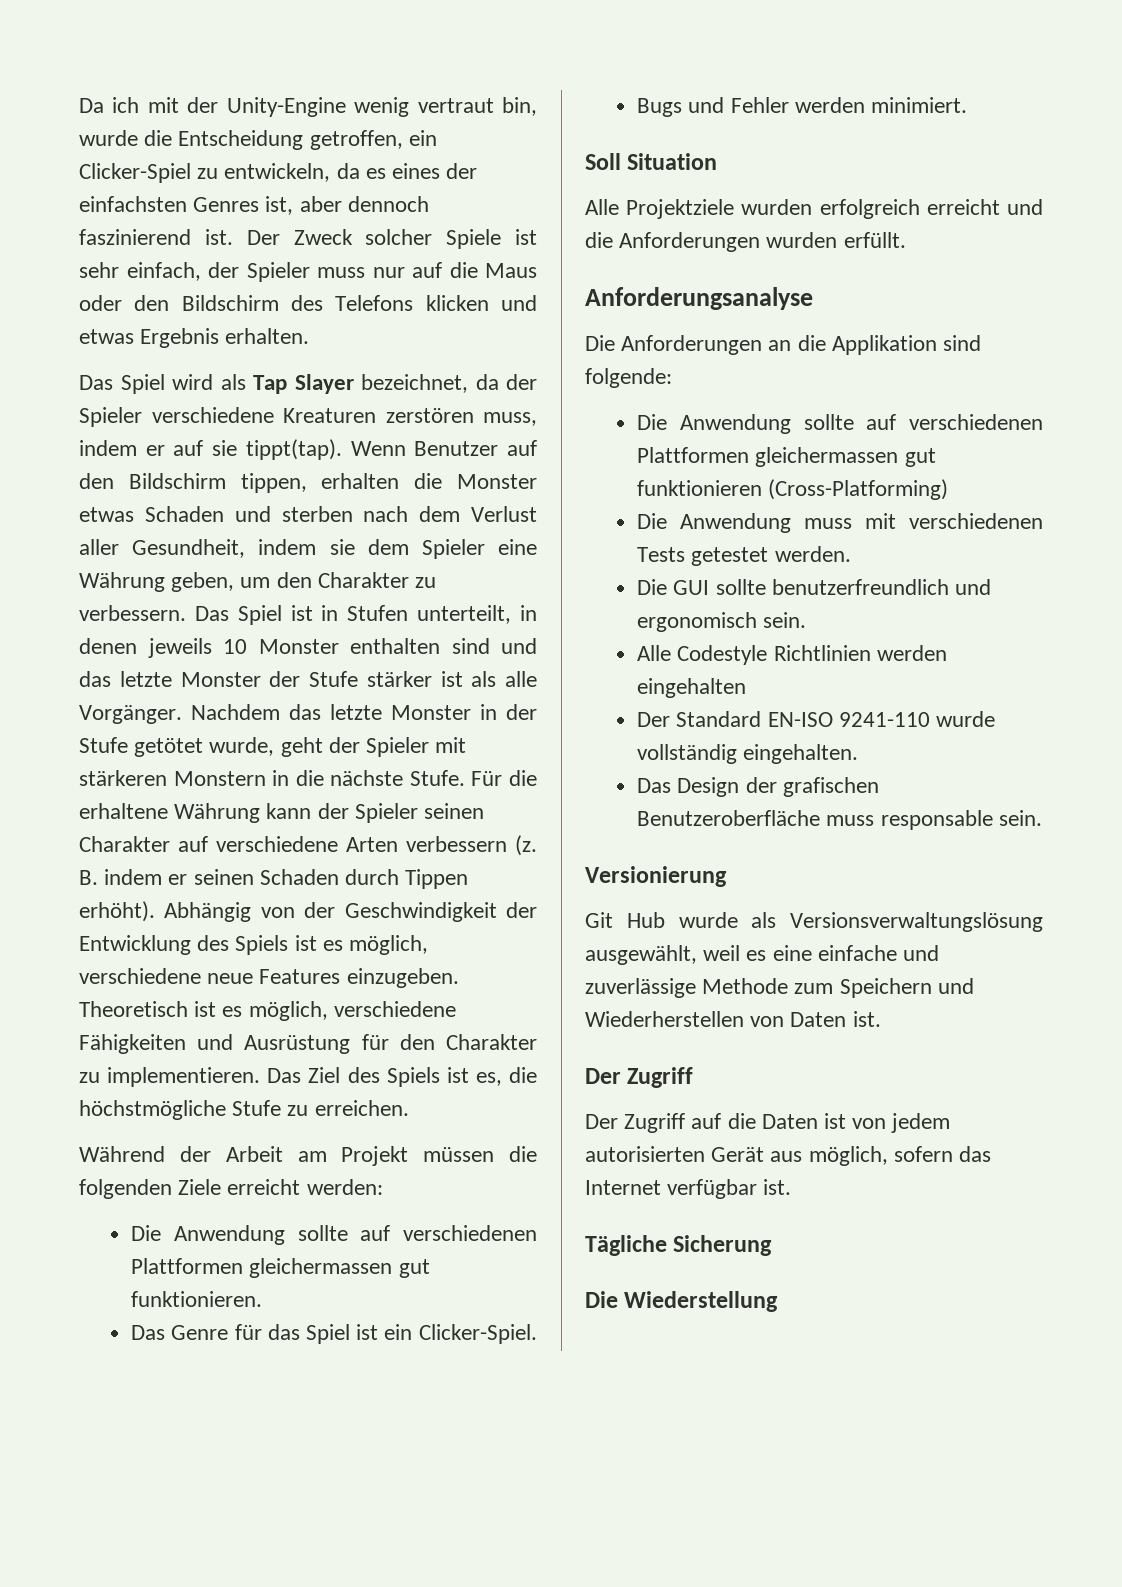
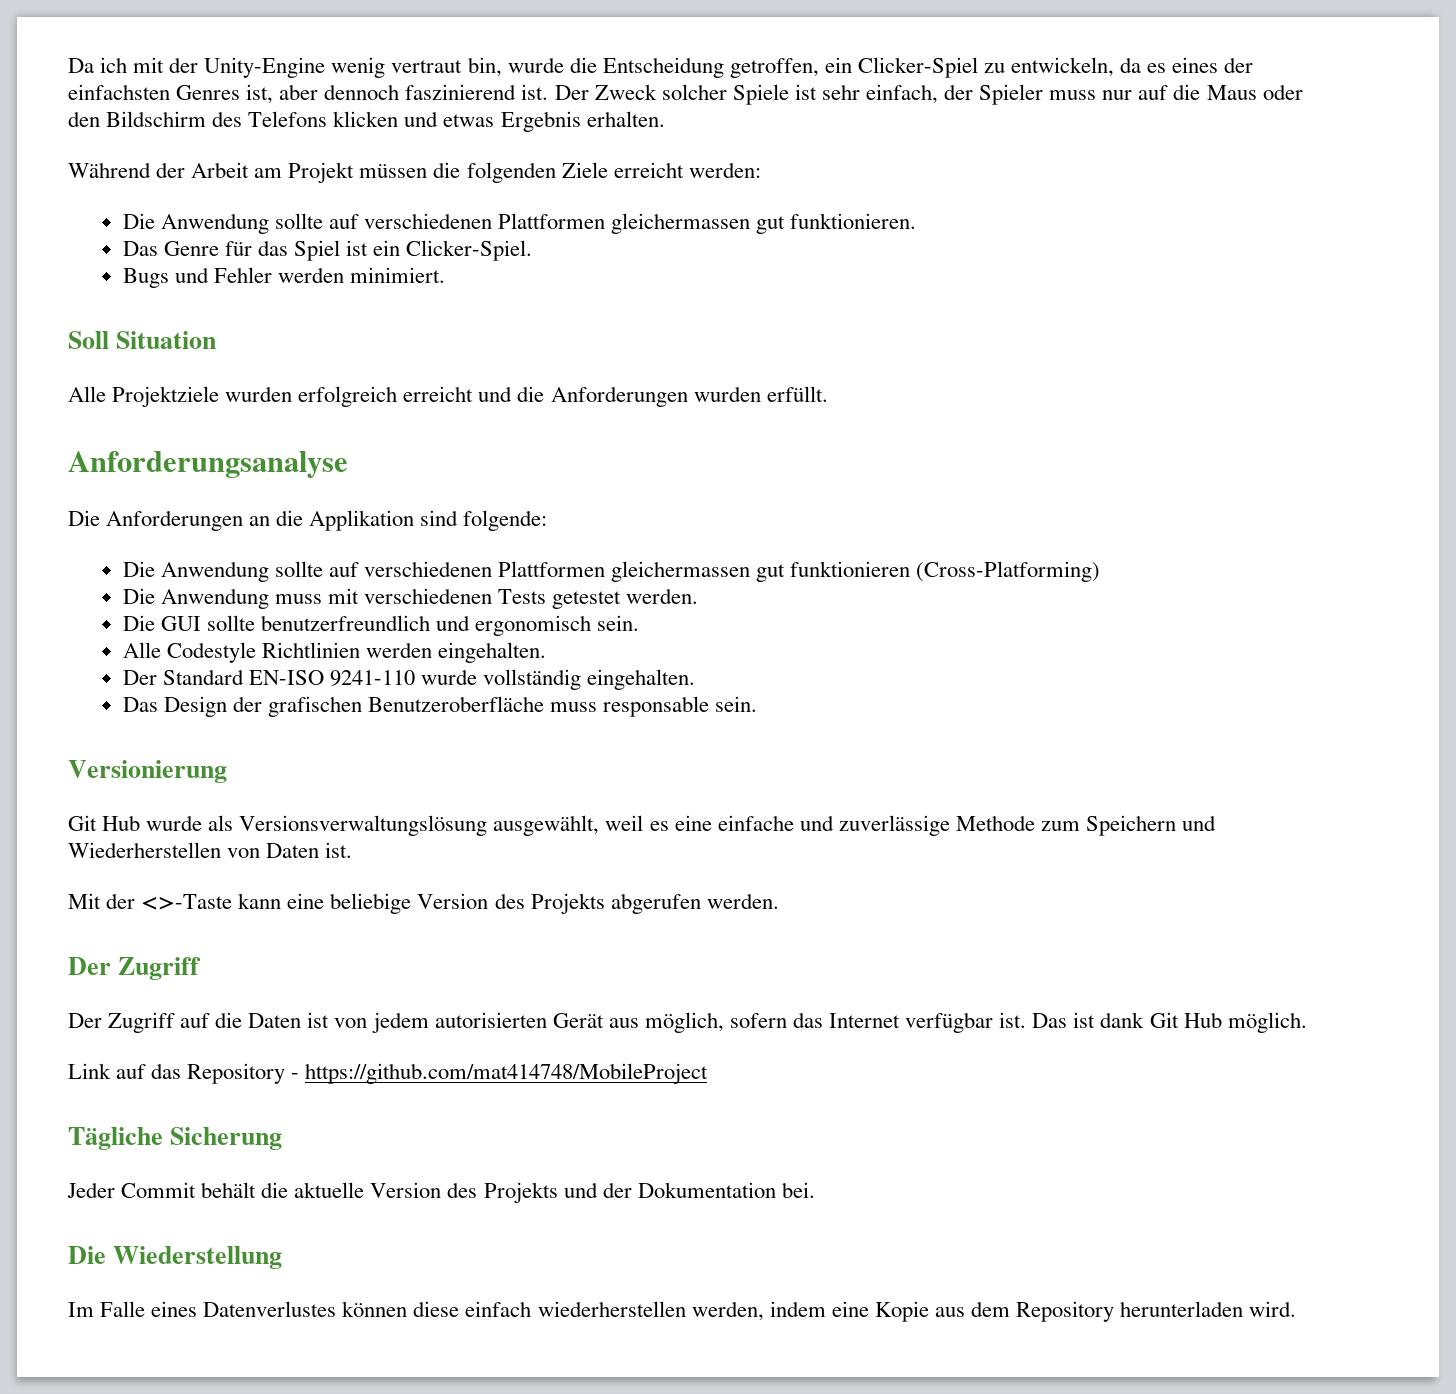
- Das Spiel wird als Tap Slayer bezeichnet, da der Spieler verschiedene Kreaturen zerstören muss, indem er auf sie tippt(tap). Wenn Benutzer auf den Bildschirm tippen, erhalten die Monster etwas Schaden und sterben nach dem Verlust aller Gesundheit, indem sie dem Spieler eine Währung geben, um den Charakter zu verbessern. Das Spiel ist in Stufen unterteilt, in denen jeweils 10 Monster enthalten sind und das letzte Monster der Stufe stärker ist als alle Vorgänger. Nachdem das letzte Monster in der Stufe getötet wurde, geht der Spieler mit stärkeren Monstern in die nächste Stufe. Für die erhaltene Währung kann der Spieler seinen Charakter auf verschiedene Arten verbessern (z. B. indem er seinen Schaden durch Tippen erhöht). Abhängig von der Geschwindigkeit der Entwicklung des Spiels ist es möglich, verschiedene neue Features einzugeben. Theoretisch ist es möglich, verschiedene Fähigkeiten und Ausrüstung für den Charakter zu implementieren. Das Ziel des Spiels ist es, die höchstmögliche Stufe zu erreichen.
- Alle Codestyle Richtlinien werden eingehalten
+ Alle Codestyle Richtlinien werden eingehalten.
+ Mit der <>-Taste kann eine beliebige Version des Projekts abgerufen werden.
- Der Zugriff auf die Daten ist von jedem autorisierten Gerät aus möglich, sofern das Internet verfügbar ist.
+ Der Zugriff auf die Daten ist von jedem autorisierten Gerät aus möglich, sofern das Internet verfügbar ist. Das ist dank Git Hub möglich.
+ Link auf das Repository - https://github.com/mat414748/MobileProject
  Tägliche Sicherung
+ Jeder Commit behält die aktuelle Version des Projekts und der Dokumentation bei.
  Die Wiederstellung
+ Im Falle eines Datenverlustes können diese einfach wiederherstellen werden, indem eine Kopie aus dem Repository herunterladen wird.

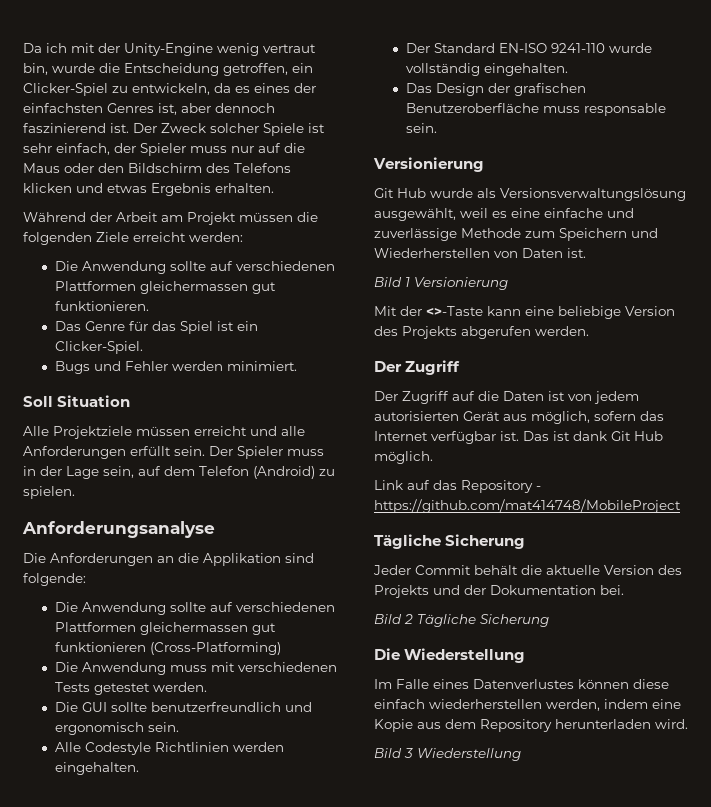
- Alle Projektziele wurden erfolgreich erreicht und die Anforderungen wurden erfüllt.
+ Alle Projektziele müssen erreicht und alle Anforderungen erfüllt sein. Der Spieler muss in der Lage sein, auf dem Telefon (Android) zu spielen.
+ Bild 1 Versionierung
+ Bild 2 Tägliche Sicherung
+ Bild 3 Wiederstellung

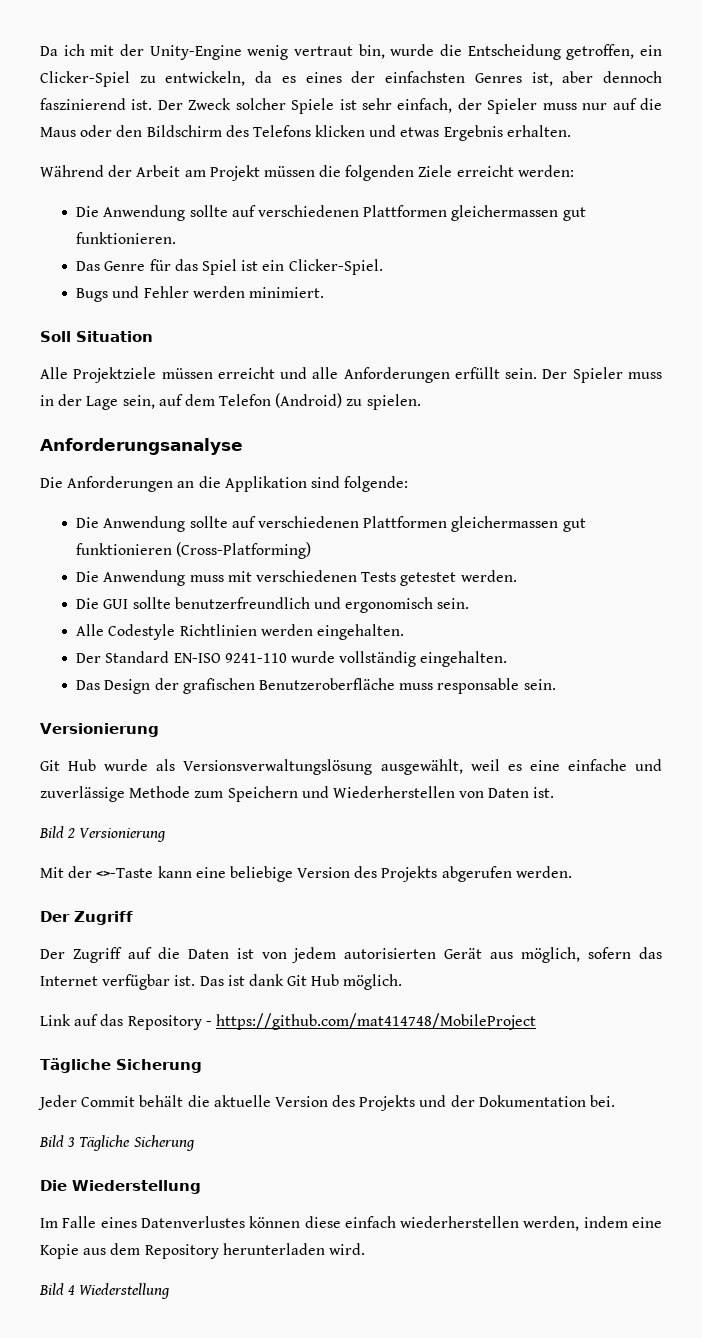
- Bild 1 Versionierung
+ Bild 2 Versionierung
- Bild 2 Tägliche Sicherung
+ Bild 3 Tägliche Sicherung
- Bild 3 Wiederstellung
+ Bild 4 Wiederstellung

